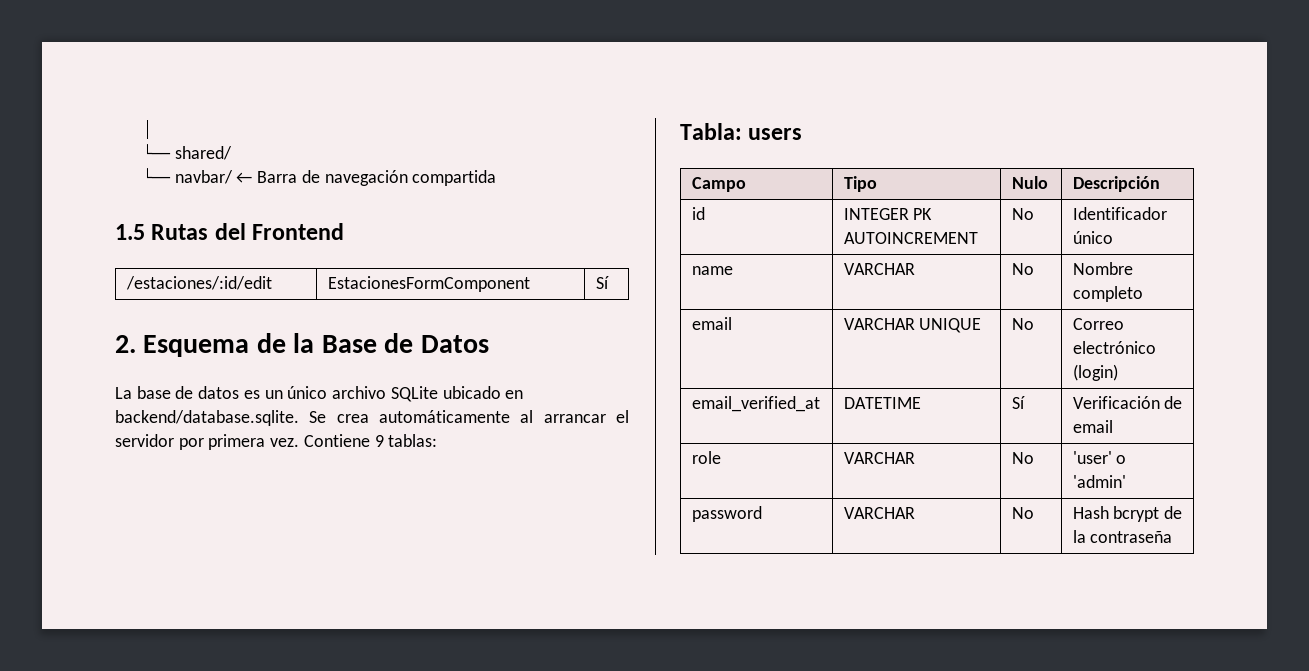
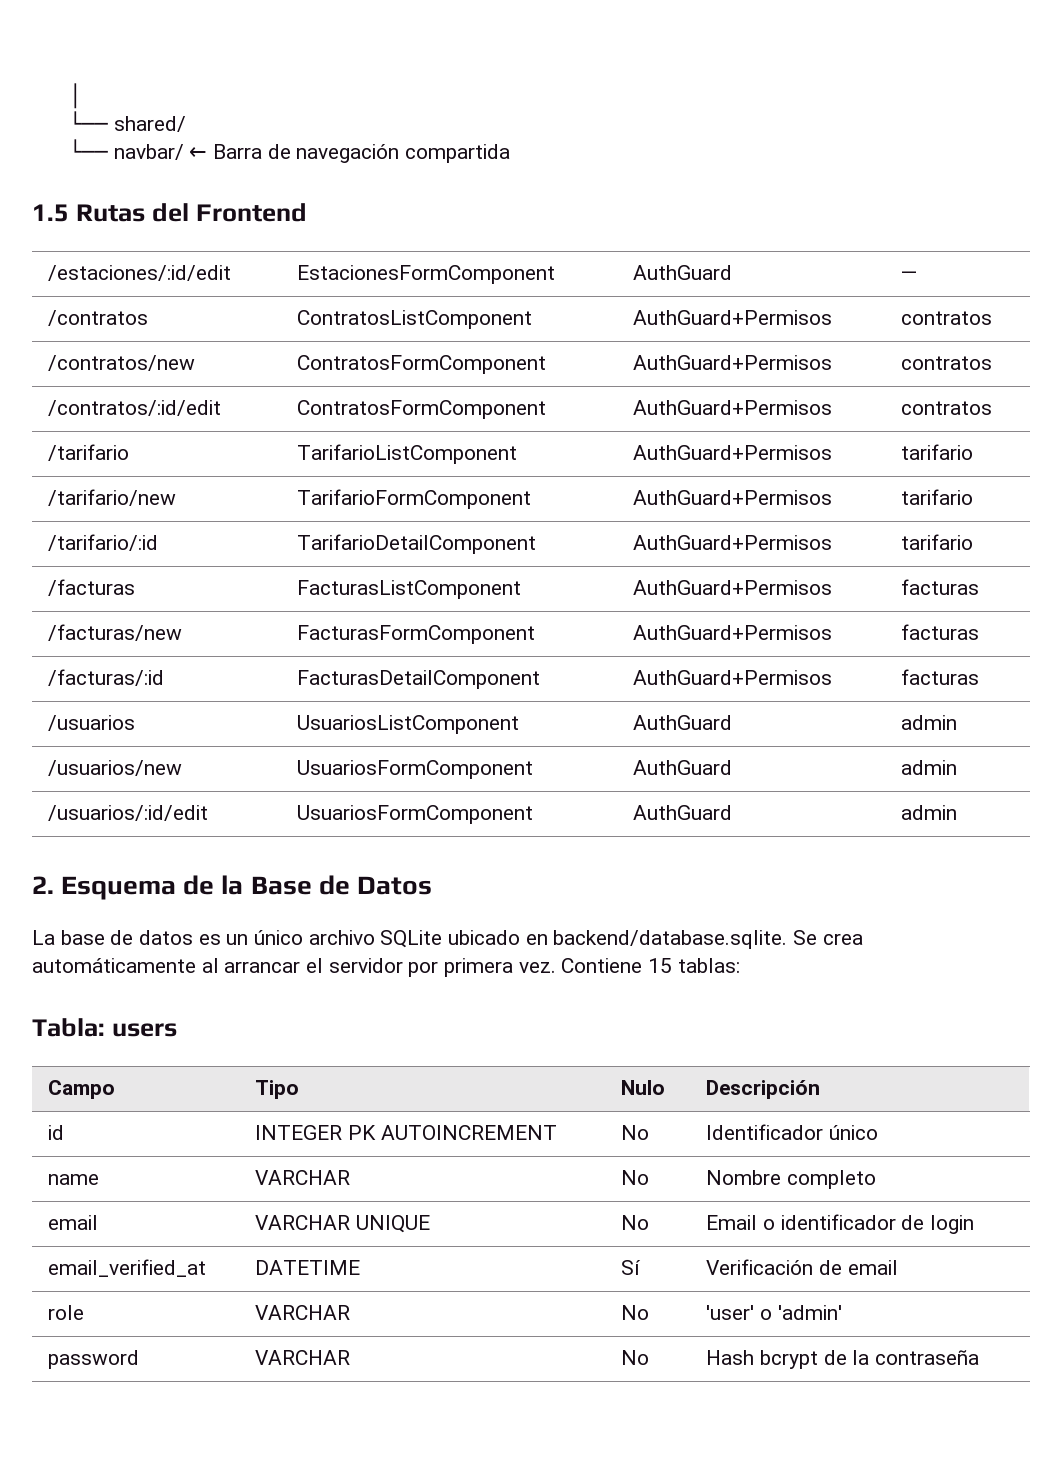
- /estaciones/:id/edit | EstacionesFormComponent | Sí
+ /estaciones/:id/edit | EstacionesFormComponent | AuthGuard | —
+ /contratos | ContratosListComponent | AuthGuard+Permisos | contratos
+ /contratos/new | ContratosFormComponent | AuthGuard+Permisos | contratos
+ /contratos/:id/edit | ContratosFormComponent | AuthGuard+Permisos | contratos
+ /tarifario | TarifarioListComponent | AuthGuard+Permisos | tarifario
+ /tarifario/new | TarifarioFormComponent | AuthGuard+Permisos | tarifario
+ /tarifario/:id | TarifarioDetailComponent | AuthGuard+Permisos | tarifario
+ /facturas | FacturasListComponent | AuthGuard+Permisos | facturas
+ /facturas/new | FacturasFormComponent | AuthGuard+Permisos | facturas
+ /facturas/:id | FacturasDetailComponent | AuthGuard+Permisos | facturas
+ /usuarios | UsuariosListComponent | AuthGuard | admin
+ /usuarios/new | UsuariosFormComponent | AuthGuard | admin
+ /usuarios/:id/edit | UsuariosFormComponent | AuthGuard | admin
- Contiene 9 tablas:
+ Contiene 15 tablas:
- email | VARCHAR UNIQUE | No | Correo electrónico (login)
+ email | VARCHAR UNIQUE | No | Email o identificador de login

